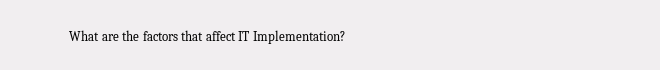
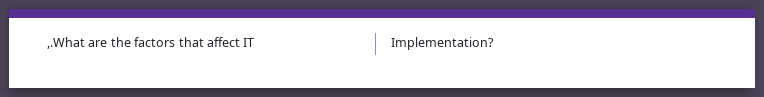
- What are the factors that affect IT Implementation?
+ ,.What are the factors that affect IT Implementation?

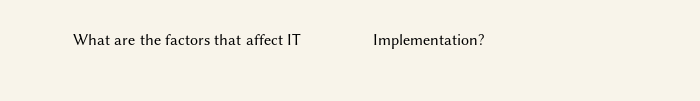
- ,.What are the factors that affect IT Implementation?
+ What are the factors that affect IT Implementation?

